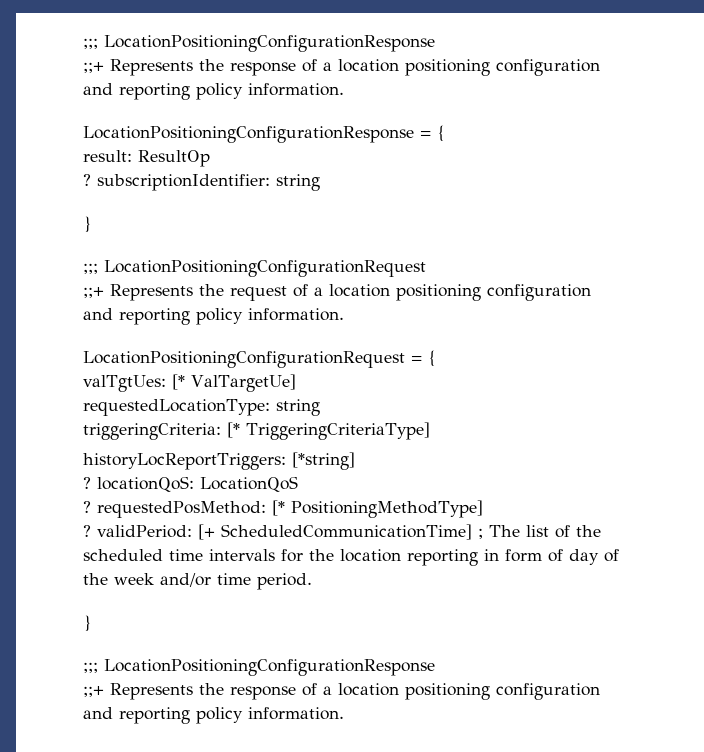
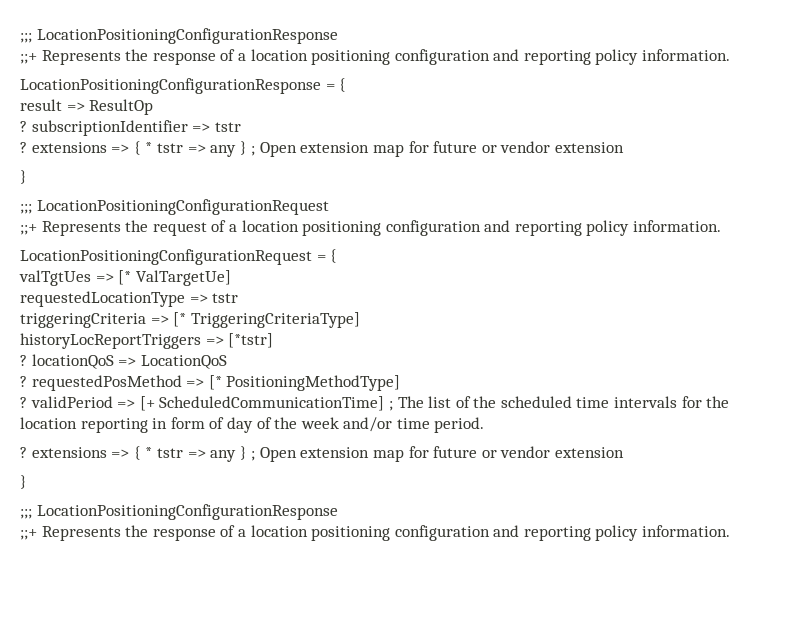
- result: ResultOp
+ result => ResultOp
- ? subscriptionIdentifier: string
+ ? subscriptionIdentifier => tstr
+ ? extensions => { * tstr => any } ; Open extension map for future or vendor extension
- valTgtUes: [* ValTargetUe]
+ valTgtUes => [* ValTargetUe]
- requestedLocationType: string
- triggeringCriteria: [* TriggeringCriteriaType]
+ requestedLocationType => tstr
+ triggeringCriteria => [* TriggeringCriteriaType]
- historyLocReportTriggers: [*string]
- ? locationQoS: LocationQoS
+ historyLocReportTriggers => [*tstr]
+ ? locationQoS => LocationQoS
- ? requestedPosMethod: [* PositioningMethodType]
+ ? requestedPosMethod => [* PositioningMethodType]
- ? validPeriod: [+ ScheduledCommunicationTime] ; The list of the scheduled time intervals for the location reporting in form of day of the week and/or time period.
+ ? validPeriod => [+ ScheduledCommunicationTime] ; The list of the scheduled time intervals for the location reporting in form of day of the week and/or time period.
+ ? extensions => { * tstr => any } ; Open extension map for future or vendor extension

